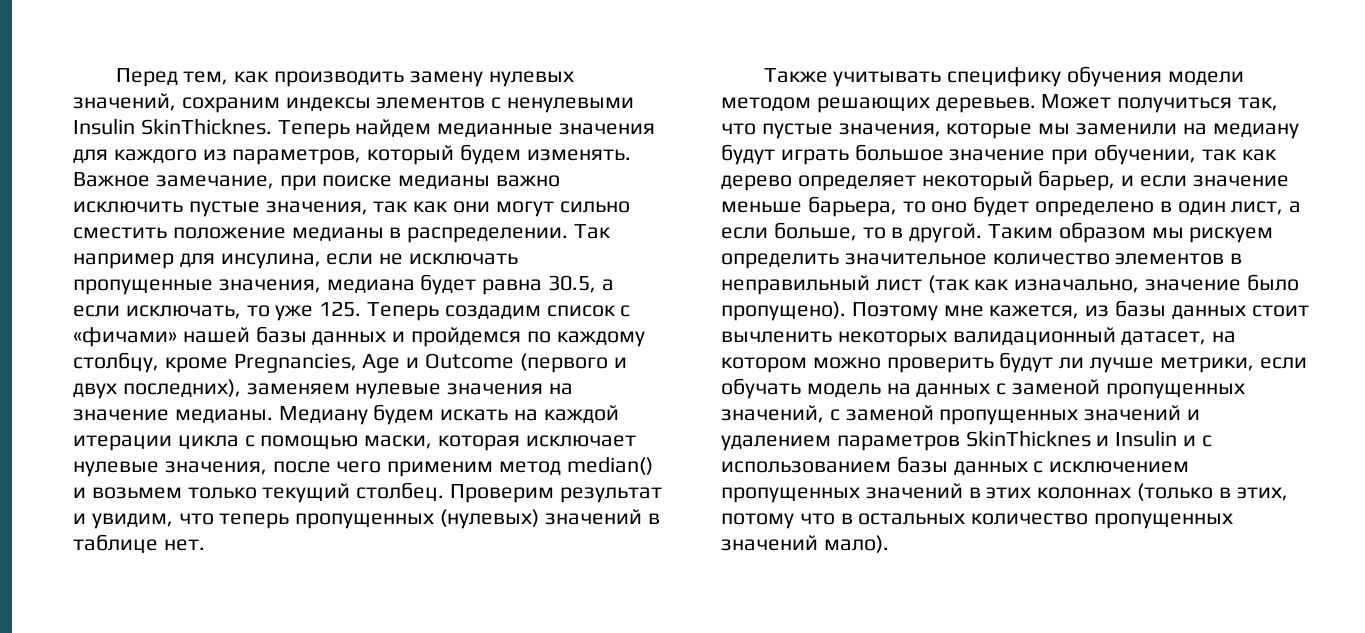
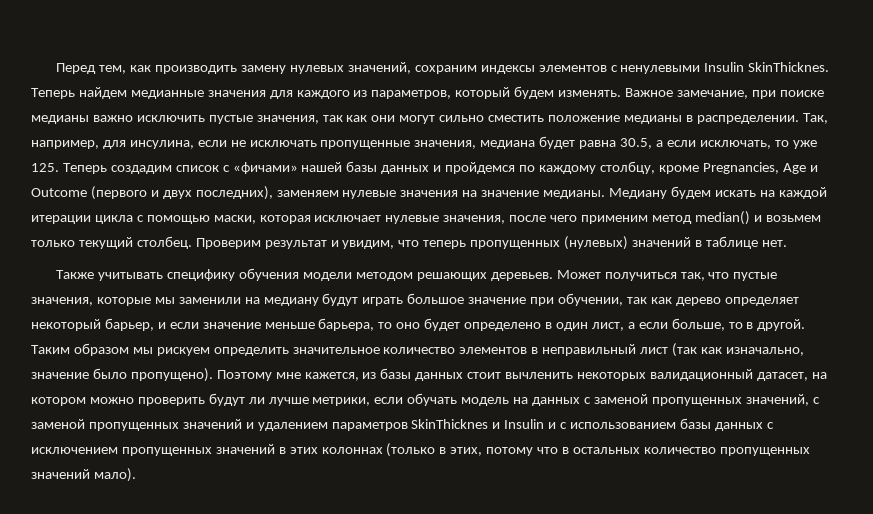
- Так например для инсулина, если не исключать пропущенные значения, медиана будет равна 30.5, а если исключать, то уже 125. Теперь создадим список с «фичами» нашей базы данных и пройдемся по каждому столбцу, кроме Pregnancies, Age и Outcome (первого и двух последних), заменяем нулевые значения на значение медианы.
+ Так, например, для инсулина, если не исключать пропущенные значения, медиана будет равна 30.5, а если исключать, то уже 125. Теперь создадим список с «фичами» нашей базы данных и пройдемся по каждому столбцу, кроме Pregnancies, Age и Outcome (первого и двух последних), заменяем нулевые значения на значение медианы.

